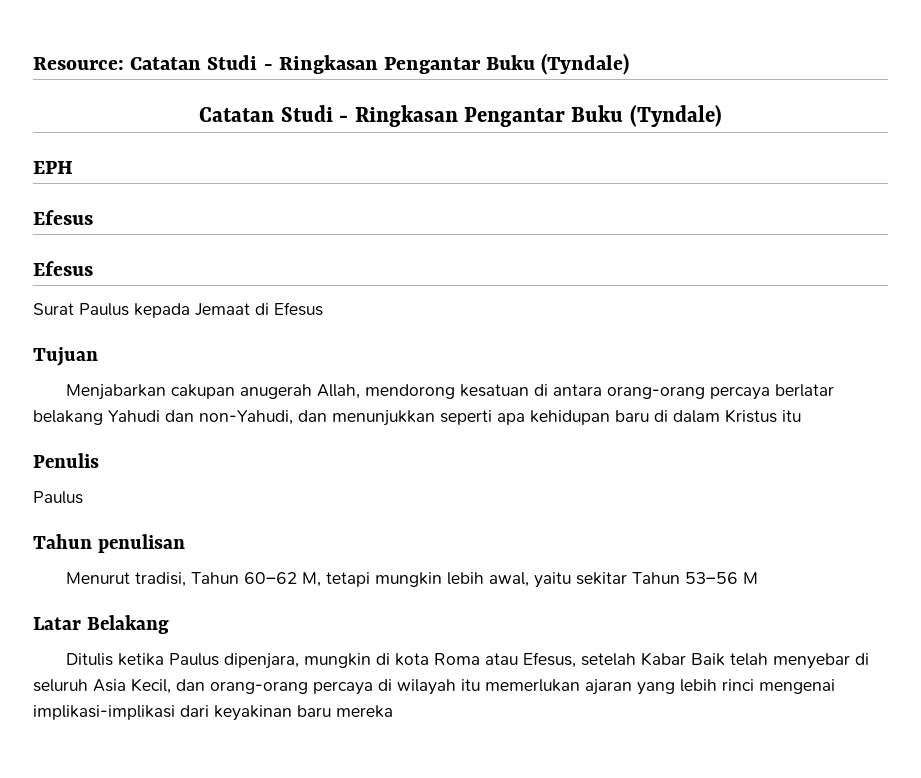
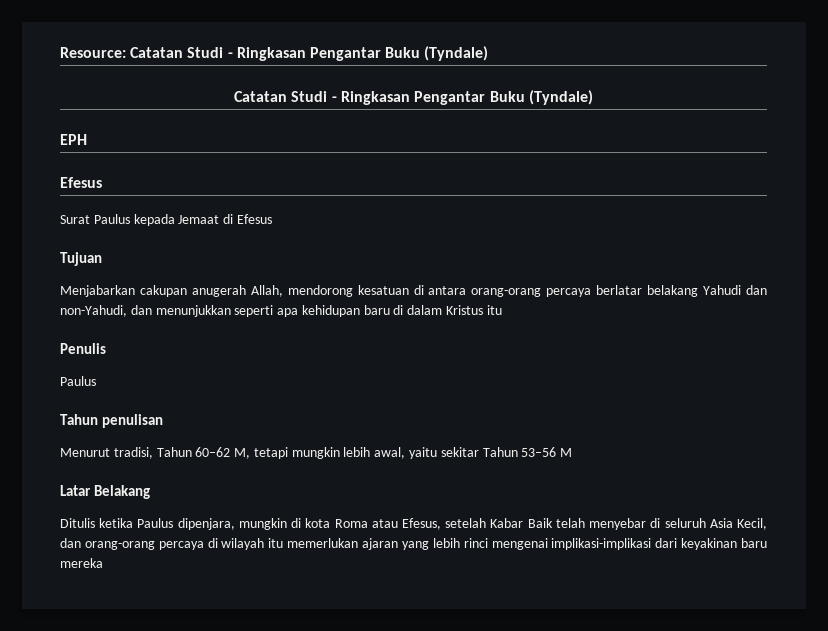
  EPH
- Efesus

